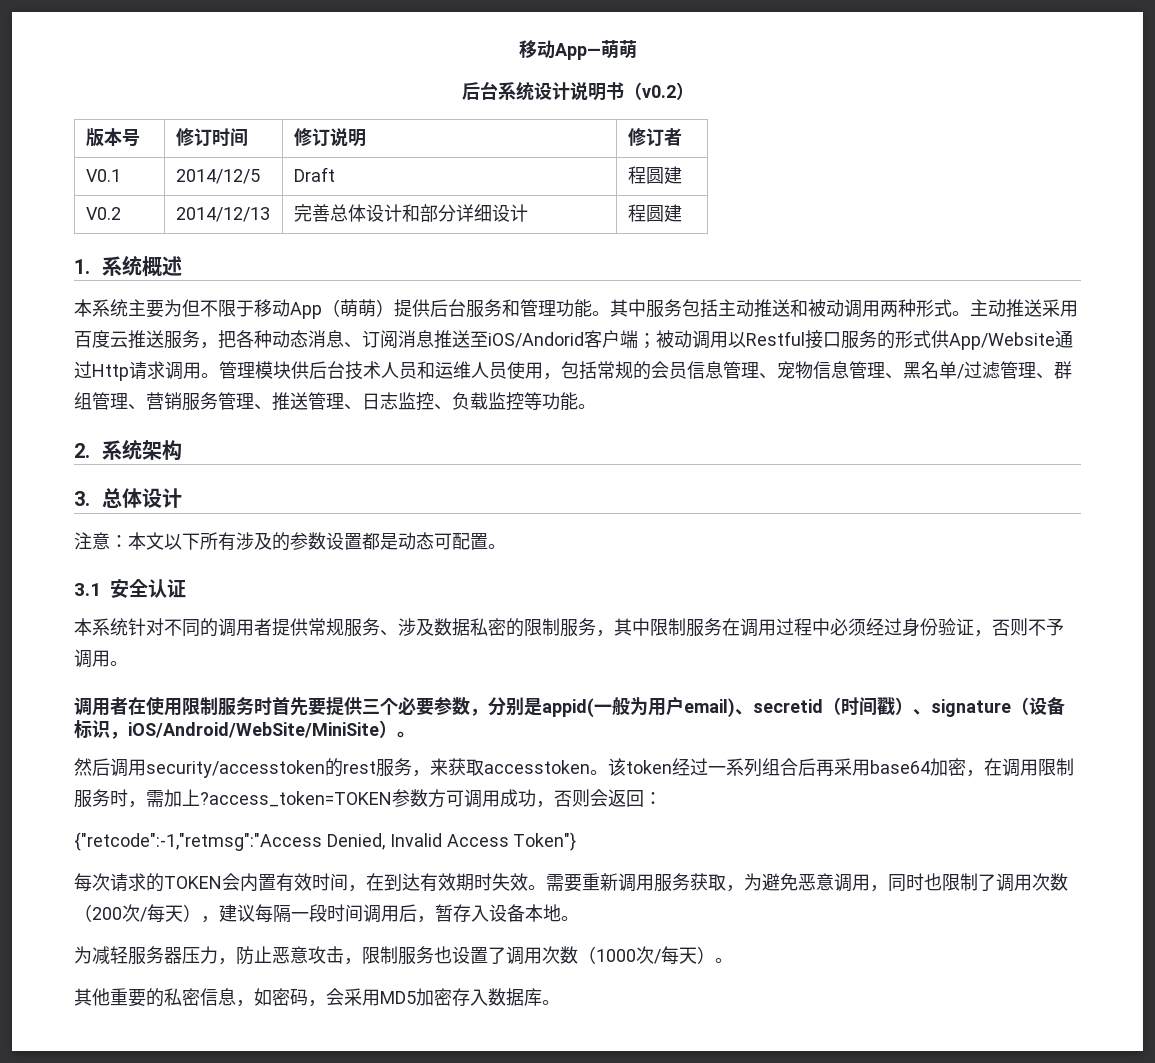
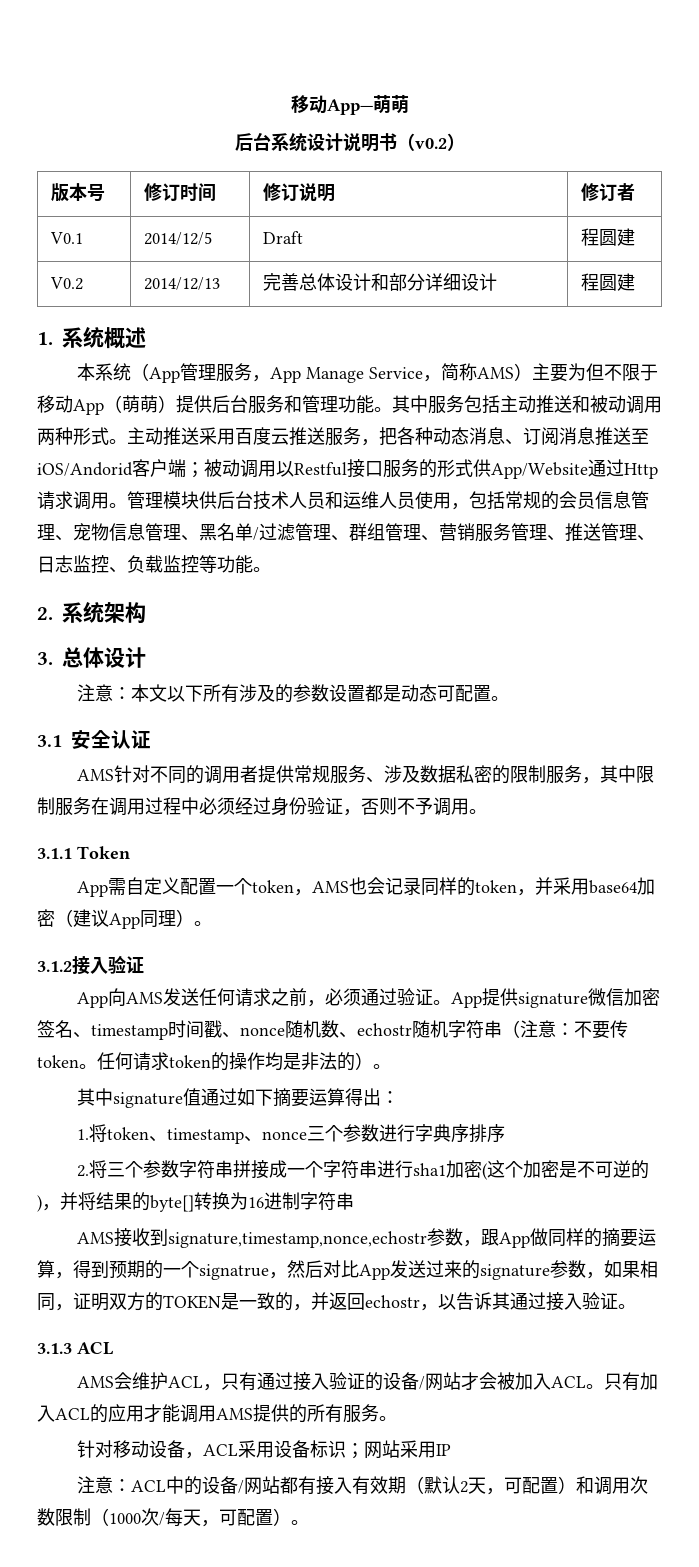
- 本系统主要为但不限于移动App（萌萌）提供后台服务和管理功能。
+ 本系统（App管理服务，App Manage Service，简称AMS）主要为但不限于移动App（萌萌）提供后台服务和管理功能。
- 本系统针对不同的调用者提供常规服务、涉及数据私密的限制服务，其中限制服务在调用过程中必须经过身份验证，否则不予调用。
+ AMS针对不同的调用者提供常规服务、涉及数据私密的限制服务，其中限制服务在调用过程中必须经过身份验证，否则不予调用。
- 调用者在使用限制服务时首先要提供三个必要参数，分别是appid(一般为用户email)、secretid（时间戳）、signature（设备标识，iOS/Android/WebSite/MiniSite）。
- 然后调用security/accesstoken的rest服务，来获取accesstoken。该token经过一系列组合后再采用base64加密，在调用限制服务时，需加上?access_token=TOKEN参数方可调用成功，否则会返回：
- {"retcode":-1,"retmsg":"Access Denied, Invalid Access Token"}
- 每次请求的TOKEN会内置有效时间，在到达有效期时失效。需要重新调用服务获取，为避免恶意调用，同时也限制了调用次数（200次/每天），建议每隔一段时间调用后，暂存入设备本地。
- 为减轻服务器压力，防止恶意攻击，限制服务也设置了调用次数（1000次/每天）。
- 其他重要的私密信息，如密码，会采用MD5加密存入数据库。
+ 3.1.1 Token
+ App需自定义配置一个token，AMS也会记录同样的token，并采用base64加密（建议App同理）。
+ 3.1.2接入验证
+ App向AMS发送任何请求之前，必须通过验证。App提供signature微信加密签名、timestamp时间戳、nonce随机数、echostr随机字符串（注意：不要传token。任何请求token的操作均是非法的）。
+ 其中signature值通过如下摘要运算得出：
+ 1.将token、timestamp、nonce三个参数进行字典序排序
+ 2.将三个参数字符串拼接成一个字符串进行sha1加密(这个加密是不可逆的)，并将结果的byte[]转换为16进制字符串
+ AMS接收到signature,timestamp,nonce,echostr参数，跟App做同样的摘要运算，得到预期的一个signatrue，然后对比App发送过来的signature参数，如果相同，证明双方的TOKEN是一致的，并返回echostr，以告诉其通过接入验证。
+ 3.1.3 ACL
+ AMS会维护ACL，只有通过接入验证的设备/网站才会被加入ACL。只有加入ACL的应用才能调用AMS提供的所有服务。
+ 针对移动设备，ACL采用设备标识；网站采用IP
+ 注意：ACL中的设备/网站都有接入有效期（默认2天，可配置）和调用次数限制（1000次/每天，可配置）。

